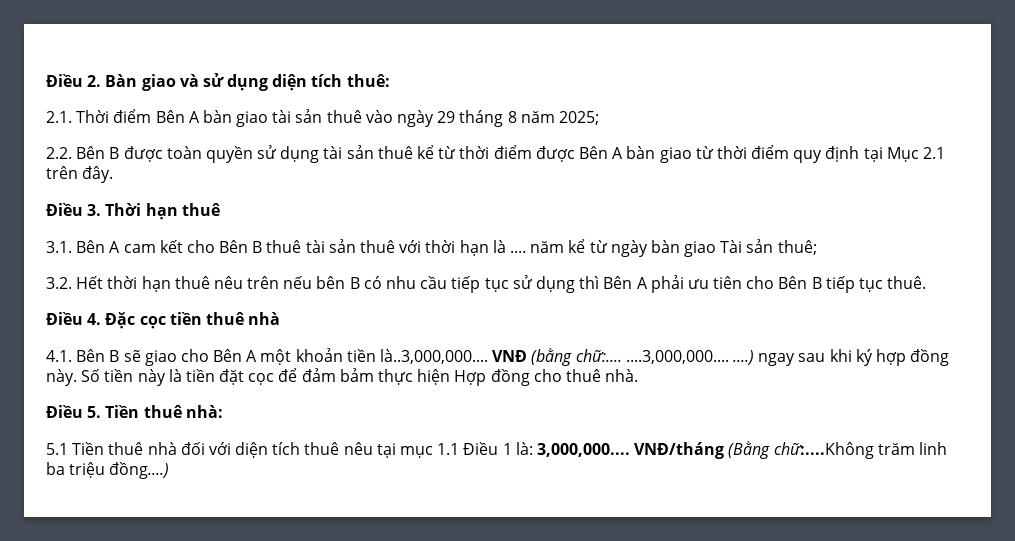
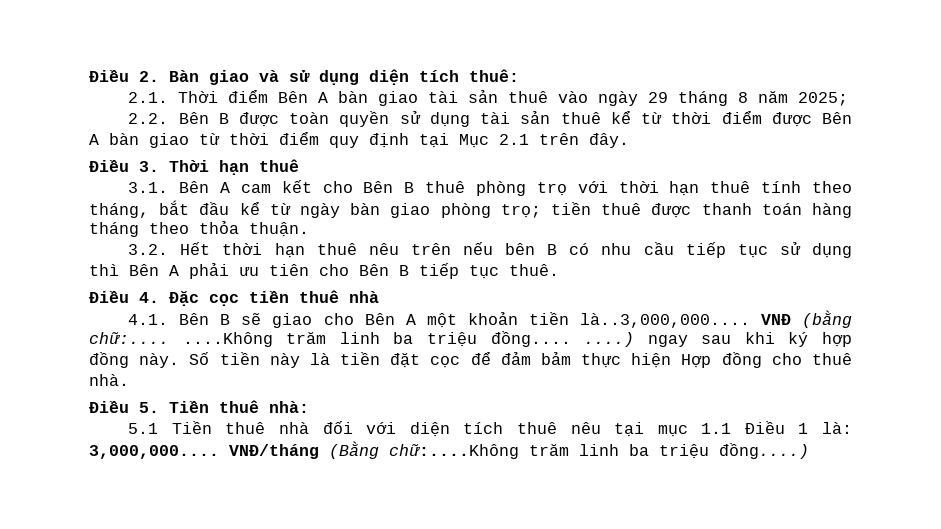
- 3.1. Bên A cam kết cho Bên B thuê tài sản thuê với thời hạn là .... năm kể từ ngày bàn giao Tài sản thuê;
+ 3.1. Bên A cam kết cho Bên B thuê phòng trọ với thời hạn thuê tính theo tháng, bắt đầu kể từ ngày bàn giao phòng trọ; tiền thuê được thanh toán hàng tháng theo thỏa thuận.
- VNĐ (bằng chữ:.... ....3,000,000.... ....) ngay sau khi ký hợp đồng này.
+ VNĐ (bằng chữ:.... ....Không trăm linh ba triệu đồng.... ....) ngay sau khi ký hợp đồng này.

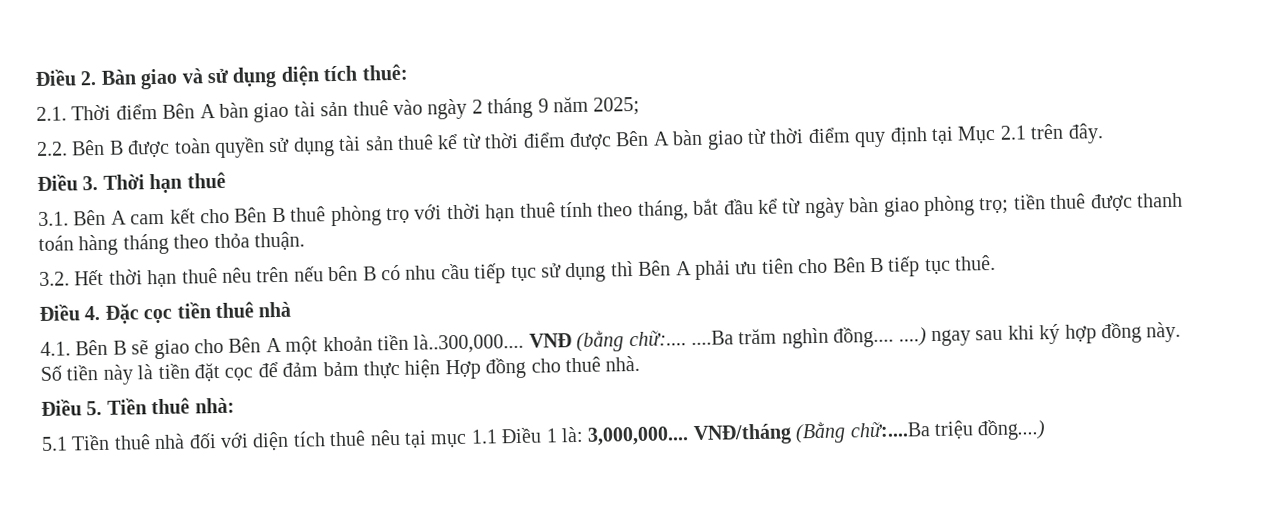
- 2.1. Thời điểm Bên A bàn giao tài sản thuê vào ngày 29 tháng 8 năm 2025;
+ 2.1. Thời điểm Bên A bàn giao tài sản thuê vào ngày 2 tháng 9 năm 2025;
- 4.1. Bên B sẽ giao cho Bên A một khoản tiền là..3,000,000....
+ 4.1. Bên B sẽ giao cho Bên A một khoản tiền là..300,000....
- VNĐ (bằng chữ:.... ....Không trăm linh ba triệu đồng.... ....) ngay sau khi ký hợp đồng này.
+ VNĐ (bằng chữ:.... ....Ba trăm nghìn đồng.... ....) ngay sau khi ký hợp đồng này.
- VNĐ/tháng (Bằng chữ:....Không trăm linh ba triệu đồng....)
+ VNĐ/tháng (Bằng chữ:....Ba triệu đồng....)

